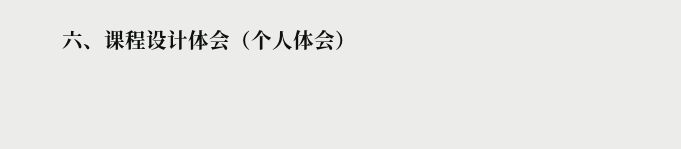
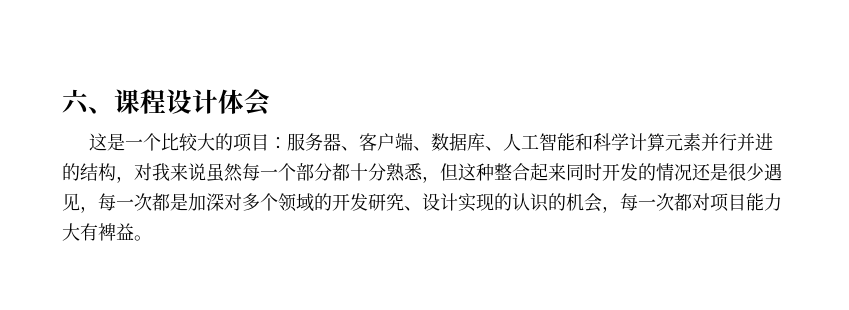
- 六、课程设计体会（个人体会）
+ 六、课程设计体会
+ 这是一个比较大的项目：服务器、客户端、数据库、人工智能和科学计算元素并行并进的结构，对我来说虽然每一个部分都十分熟悉，但这种整合起来同时开发的情况还是很少遇见，每一次都是加深对多个领域的开发研究、设计实现的认识的机会，每一次都对项目能力大有裨益。

